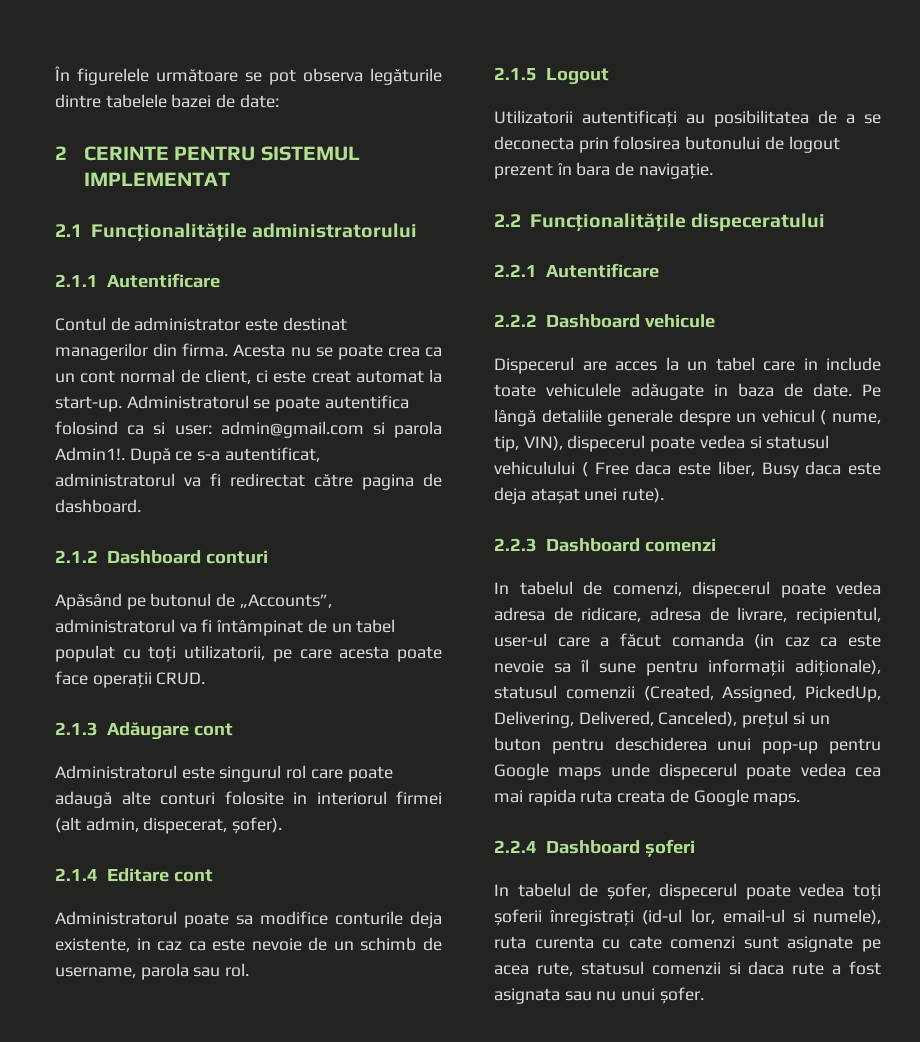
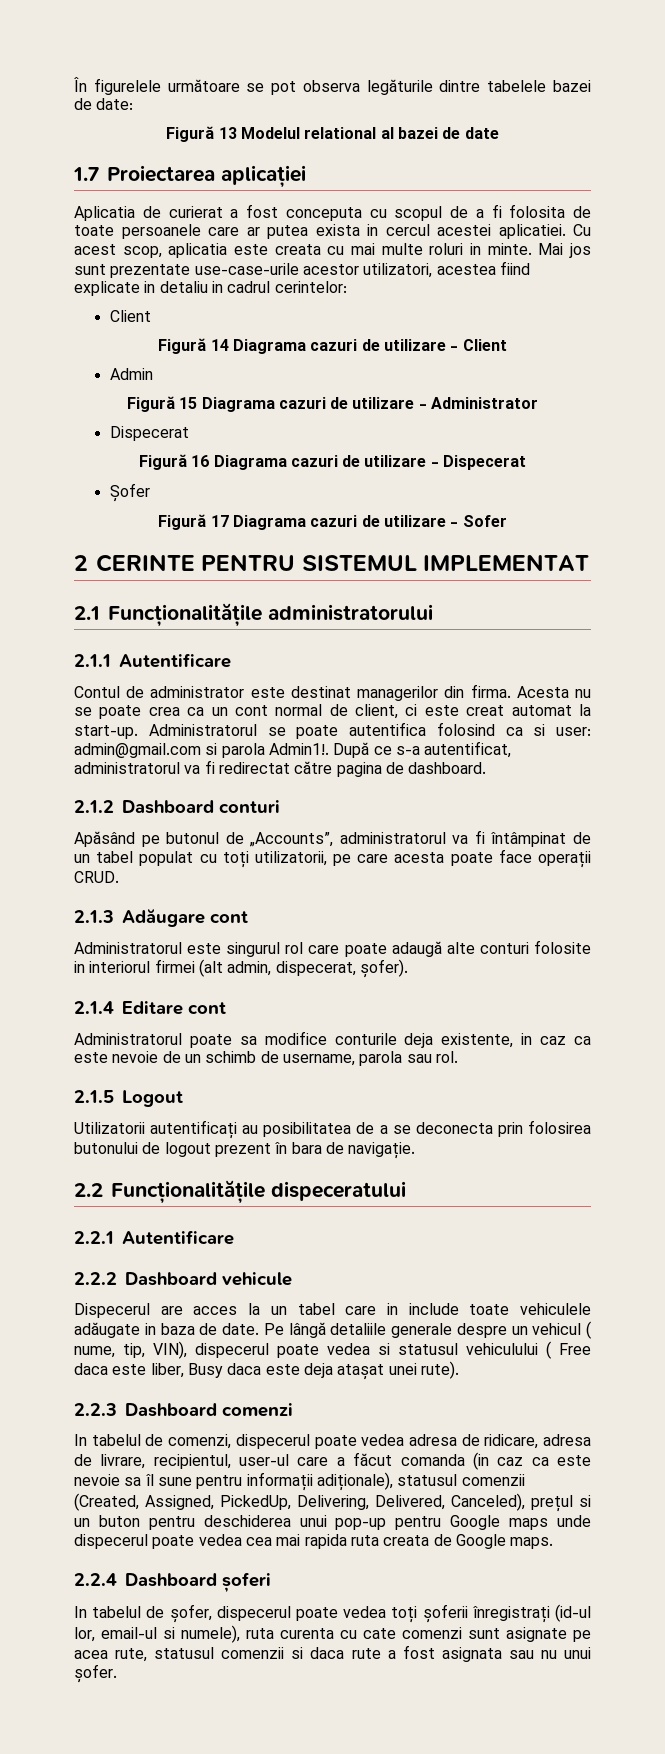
+ Figură 13 Modelul relational al bazei de date
+ 1.7 Proiectarea aplicației
+ Aplicatia de curierat a fost conceputa cu scopul de a fi folosita de toate persoanele care ar putea exista in cercul acestei aplicatiei. Cu acest scop, aplicatia este creata cu mai multe roluri in minte. Mai jos sunt prezentate use-case-urile acestor utilizatori, acestea fiind explicate in detaliu in cadrul cerintelor:
+ Client
+ Figură 14 Diagrama cazuri de utilizare - Client
+ Admin
+ Figură 15 Diagrama cazuri de utilizare - Administrator
+ Dispecerat
+ Figură 16 Diagrama cazuri de utilizare - Dispecerat
+ Șofer
+ Figură 17 Diagrama cazuri de utilizare - Sofer

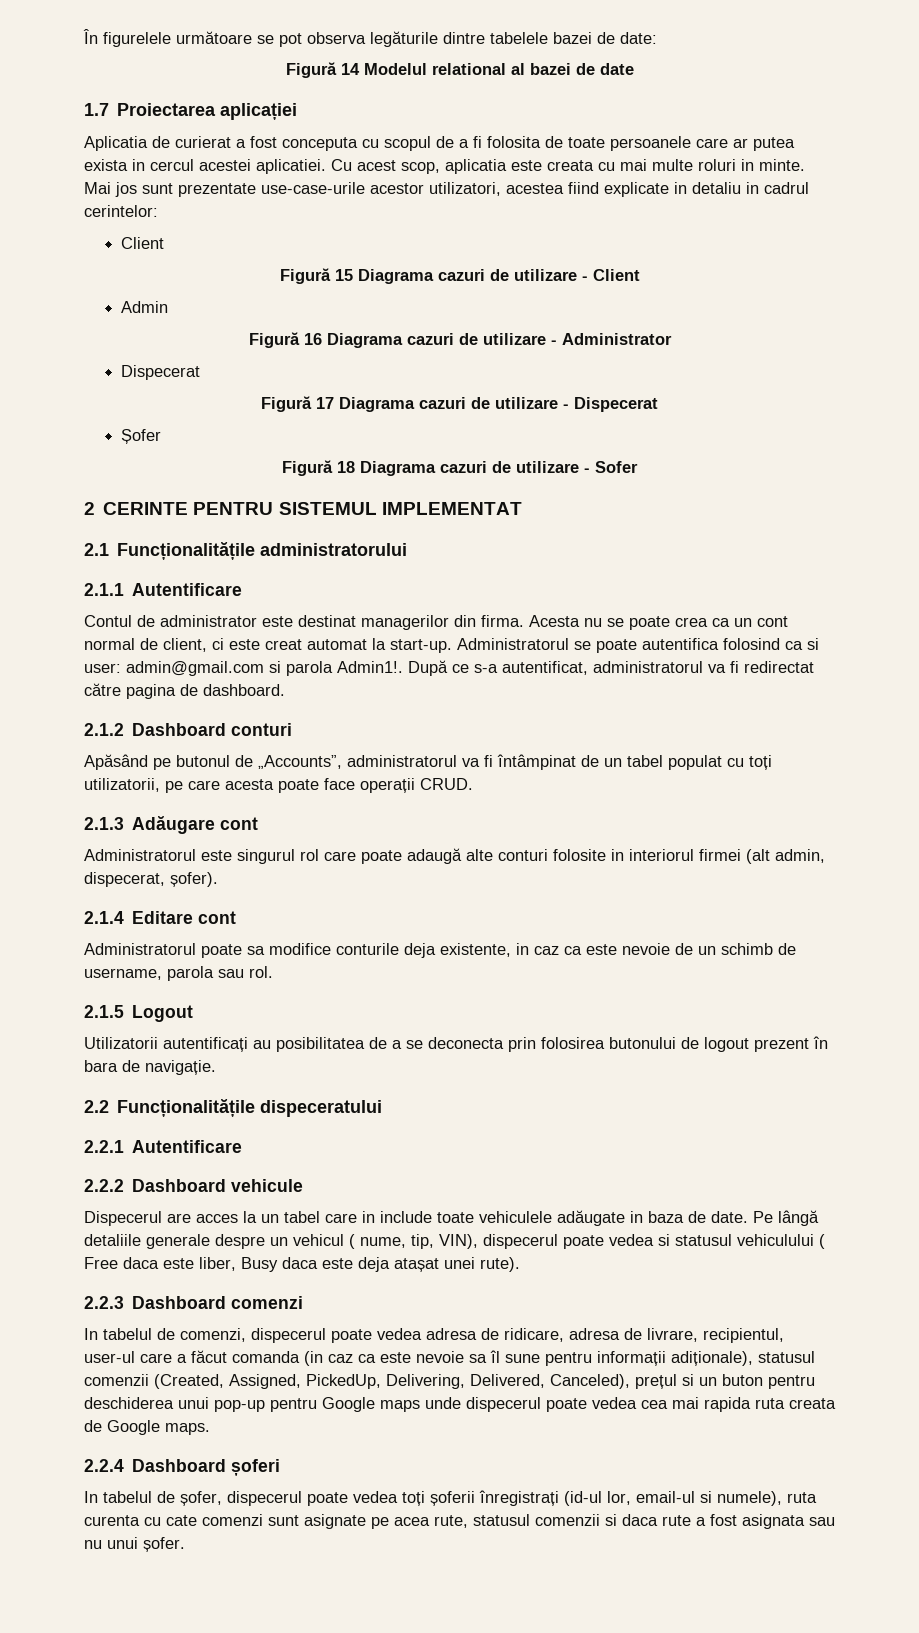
- Figură 13 Modelul relational al bazei de date
+ Figură 14 Modelul relational al bazei de date
- Figură 14 Diagrama cazuri de utilizare - Client
+ Figură 15 Diagrama cazuri de utilizare - Client
- Figură 15 Diagrama cazuri de utilizare - Administrator
+ Figură 16 Diagrama cazuri de utilizare - Administrator
- Figură 16 Diagrama cazuri de utilizare - Dispecerat
+ Figură 17 Diagrama cazuri de utilizare - Dispecerat
- Figură 17 Diagrama cazuri de utilizare - Sofer
+ Figură 18 Diagrama cazuri de utilizare - Sofer

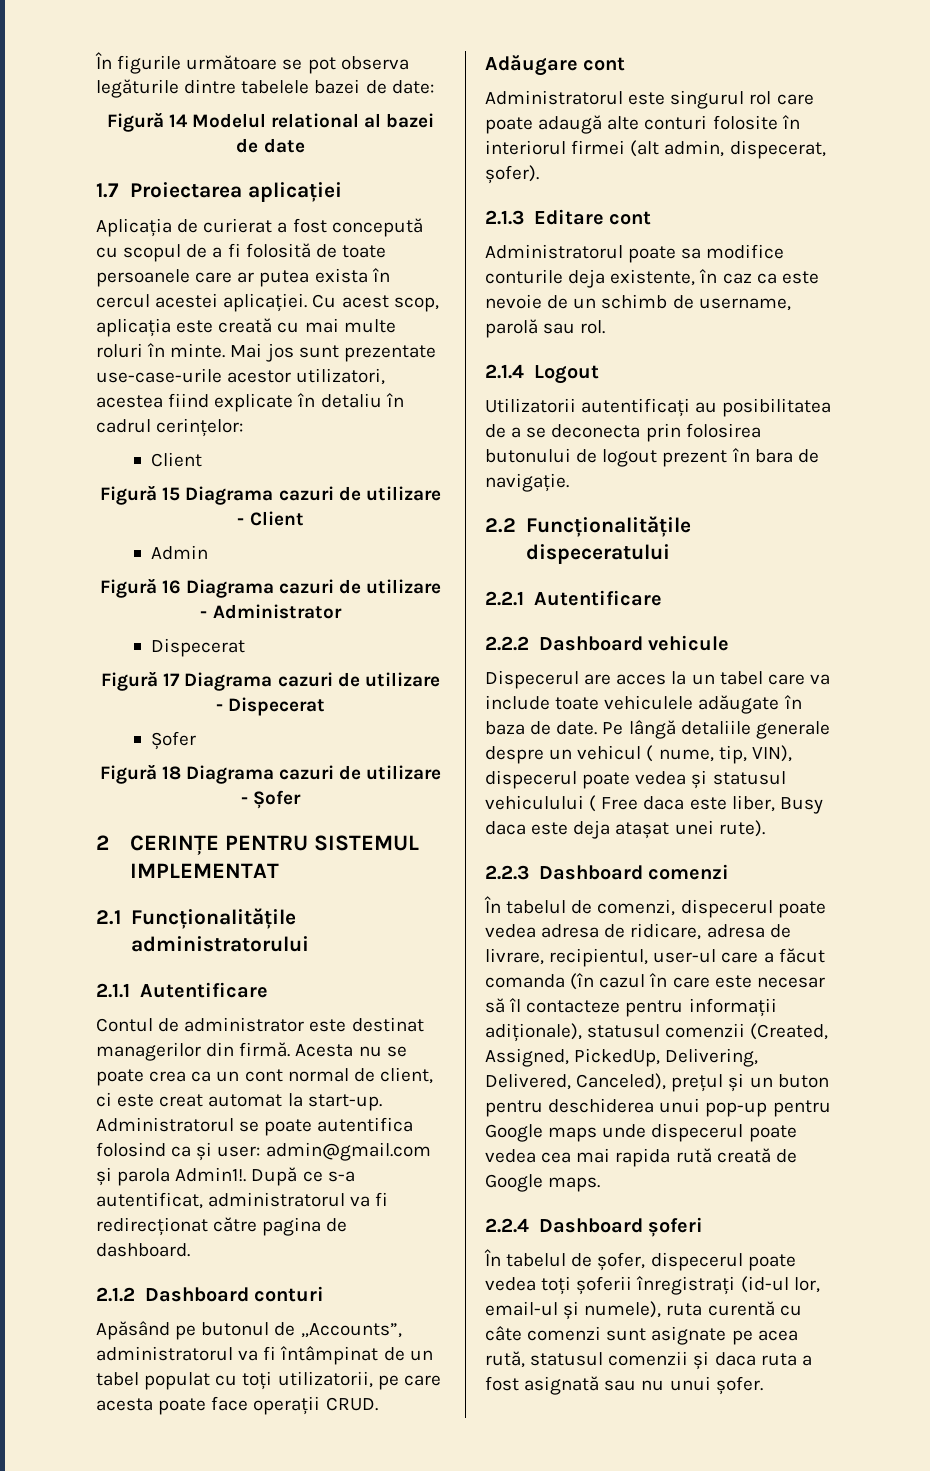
- În figurelele următoare se pot observa legăturile dintre tabelele bazei de date:
+ În figurile următoare se pot observa legăturile dintre tabelele bazei de date:
- Aplicatia de curierat a fost conceputa cu scopul de a fi folosita de toate persoanele care ar putea exista in cercul acestei aplicatiei.
+ Aplicația de curierat a fost concepută cu scopul de a fi folosită de toate persoanele care ar putea exista în cercul acestei aplicației.
- Cu acest scop, aplicatia este creata cu mai multe roluri in minte.
+ Cu acest scop, aplicația este creată cu mai multe roluri în minte.
- Mai jos sunt prezentate use-case-urile acestor utilizatori, acestea fiind explicate in detaliu in cadrul cerintelor:
+ Mai jos sunt prezentate use-case-urile acestor utilizatori, acestea fiind explicate în detaliu în cadrul cerințelor:
- Figură 18 Diagrama cazuri de utilizare - Sofer
+ Figură 18 Diagrama cazuri de utilizare - Șofer
- 2 CERINTE PENTRU SISTEMUL IMPLEMENTAT
+ 2 CERINȚE PENTRU SISTEMUL IMPLEMENTAT
- Contul de administrator este destinat managerilor din firma.
+ Contul de administrator este destinat managerilor din firmă.
- Administratorul se poate autentifica folosind ca si user: admin@gmail.com si parola Admin1!.
+ Administratorul se poate autentifica folosind ca și user: admin@gmail.com și parola Admin1!.
- După ce s-a autentificat, administratorul va fi redirectat către pagina de dashboard.
+ După ce s-a autentificat, administratorul va fi redirecționat către pagina de dashboard.
- 2.1.3 Adăugare cont
+ Adăugare cont
- Administratorul este singurul rol care poate adaugă alte conturi folosite in interiorul firmei (alt admin, dispecerat, șofer).
+ Administratorul este singurul rol care poate adaugă alte conturi folosite în interiorul firmei (alt admin, dispecerat, șofer).
- 2.1.4 Editare cont
+ 2.1.3 Editare cont
- Administratorul poate sa modifice conturile deja existente, in caz ca este nevoie de un schimb de username, parola sau rol.
+ Administratorul poate sa modifice conturile deja existente, în caz ca este nevoie de un schimb de username, parolă sau rol.
- 2.1.5 Logout
+ 2.1.4 Logout
- Dispecerul are acces la un tabel care in include toate vehiculele adăugate in baza de date.
+ Dispecerul are acces la un tabel care va include toate vehiculele adăugate în baza de date.
- Pe lângă detaliile generale despre un vehicul ( nume, tip, VIN), dispecerul poate vedea si statusul vehiculului ( Free daca este liber, Busy daca este deja atașat unei rute).
+ Pe lângă detaliile generale despre un vehicul ( nume, tip, VIN), dispecerul poate vedea și statusul vehiculului ( Free daca este liber, Busy daca este deja atașat unei rute).
- In tabelul de comenzi, dispecerul poate vedea adresa de ridicare, adresa de livrare, recipientul, user-ul care a făcut comanda (in caz ca este nevoie sa îl sune pentru informații adiționale), statusul comenzii (Created, Assigned, PickedUp, Delivering, Delivered, Canceled), prețul si un buton pentru deschiderea unui pop-up pentru Google maps unde dispecerul poate vedea cea mai rapida ruta creata de Google maps.
+ În tabelul de comenzi, dispecerul poate vedea adresa de ridicare, adresa de livrare, recipientul, user-ul care a făcut comanda (în cazul în care este necesar să îl contacteze pentru informații adiționale), statusul comenzii (Created, Assigned, PickedUp, Delivering, Delivered, Canceled), prețul și un buton pentru deschiderea unui pop-up pentru Google maps unde dispecerul poate vedea cea mai rapida rută creată de Google maps.
- In tabelul de șofer, dispecerul poate vedea toți șoferii înregistrați (id-ul lor, email-ul si numele), ruta curenta cu cate comenzi sunt asignate pe acea rute, statusul comenzii si daca rute a fost asignata sau nu unui șofer.
+ În tabelul de șofer, dispecerul poate vedea toți șoferii înregistrați (id-ul lor, email-ul și numele), ruta curentă cu câte comenzi sunt asignate pe acea rută, statusul comenzii și daca ruta a fost asignată sau nu unui șofer.

